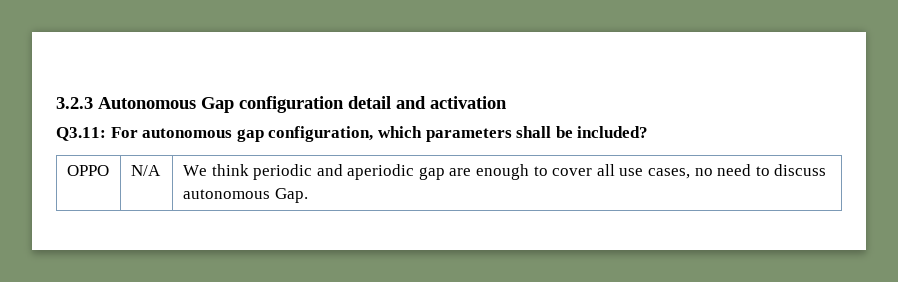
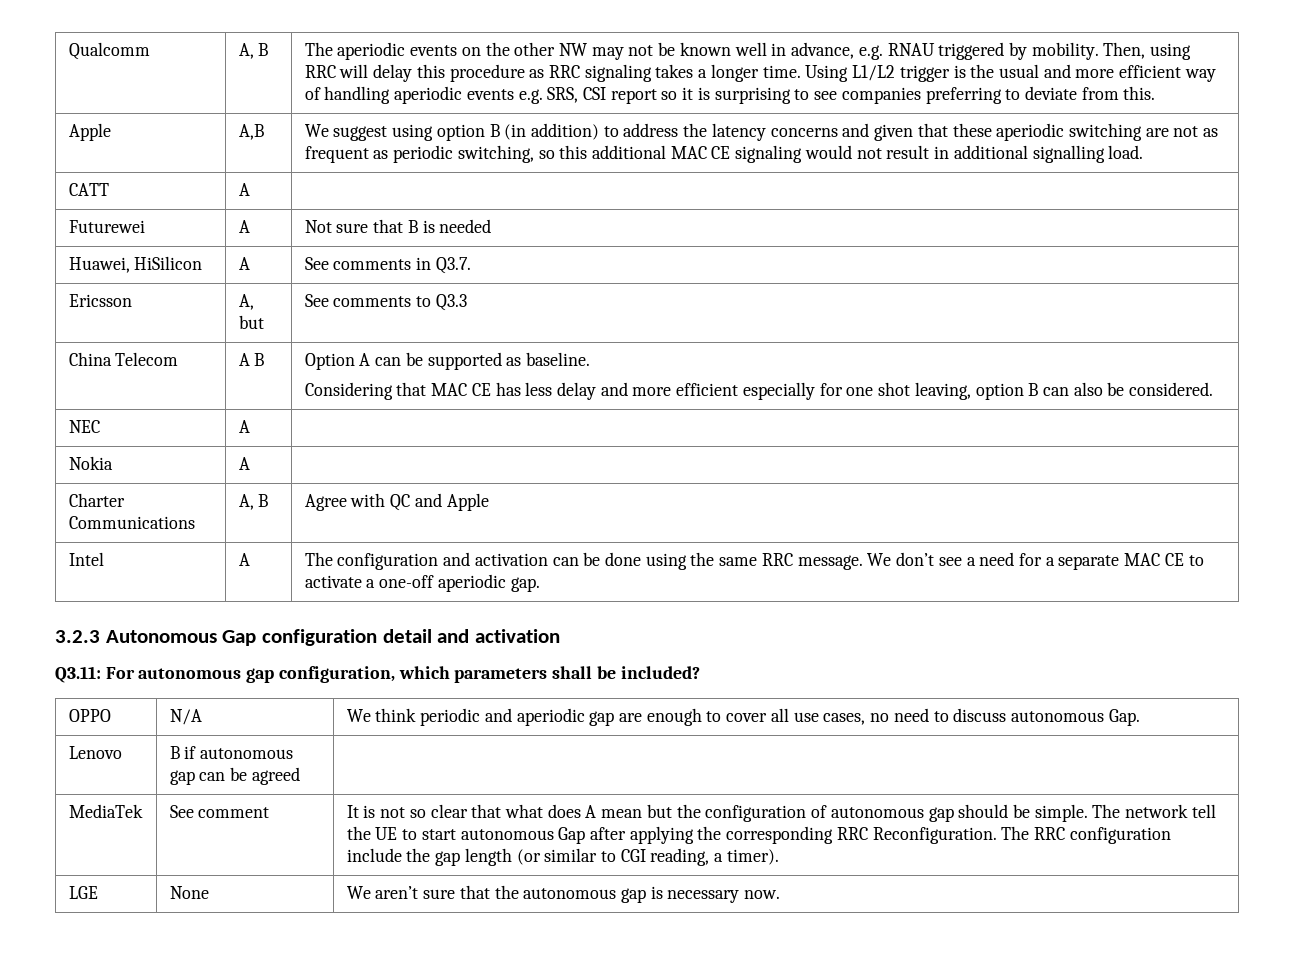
+ Qualcomm | A, B | The aperiodic events on the other NW may not be known well in advance, e.g. RNAU triggered by mobility. Then, using RRC will delay this procedure as RRC signaling takes a longer time. Using L1/L2 trigger is the usual and more efficient way of handling aperiodic events e.g. SRS, CSI report so it is surprising to see companies preferring to deviate from this.
+ Apple | A,B | We suggest using option B (in addition) to address the latency concerns and given that these aperiodic switching are not as frequent as periodic switching, so this additional MAC CE signaling would not result in additional signalling load.
+ CATT | A |
+ Futurewei | A | Not sure that B is needed
+ Huawei, HiSilicon | A | See comments in Q3.7.
+ Ericsson | A, but | See comments to Q3.3
+ China Telecom | A B | Option A can be supported as baseline.
+ Considering that MAC CE has less delay and more efficient especially for one shot leaving, option B can also be considered.
+ NEC | A |
+ Nokia | A |
+ Charter Communications | A, B | Agree with QC and Apple
+ Intel | A | The configuration and activation can be done using the same RRC message. We don’t see a need for a separate MAC CE to activate a one-off aperiodic gap.
+ Lenovo | B if autonomous gap can be agreed |
+ MediaTek | See comment | It is not so clear that what does A mean but the configuration of autonomous gap should be simple. The network tell the UE to start autonomous Gap after applying the corresponding RRC Reconfiguration. The RRC configuration include the gap length (or similar to CGI reading, a timer).
+ LGE | None | We aren’t sure that the autonomous gap is necessary now.

